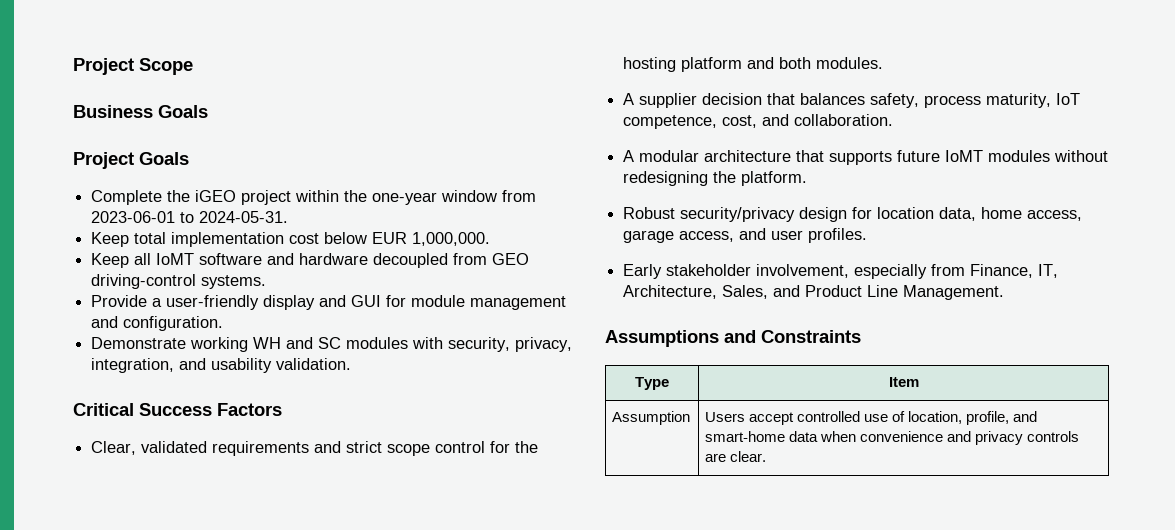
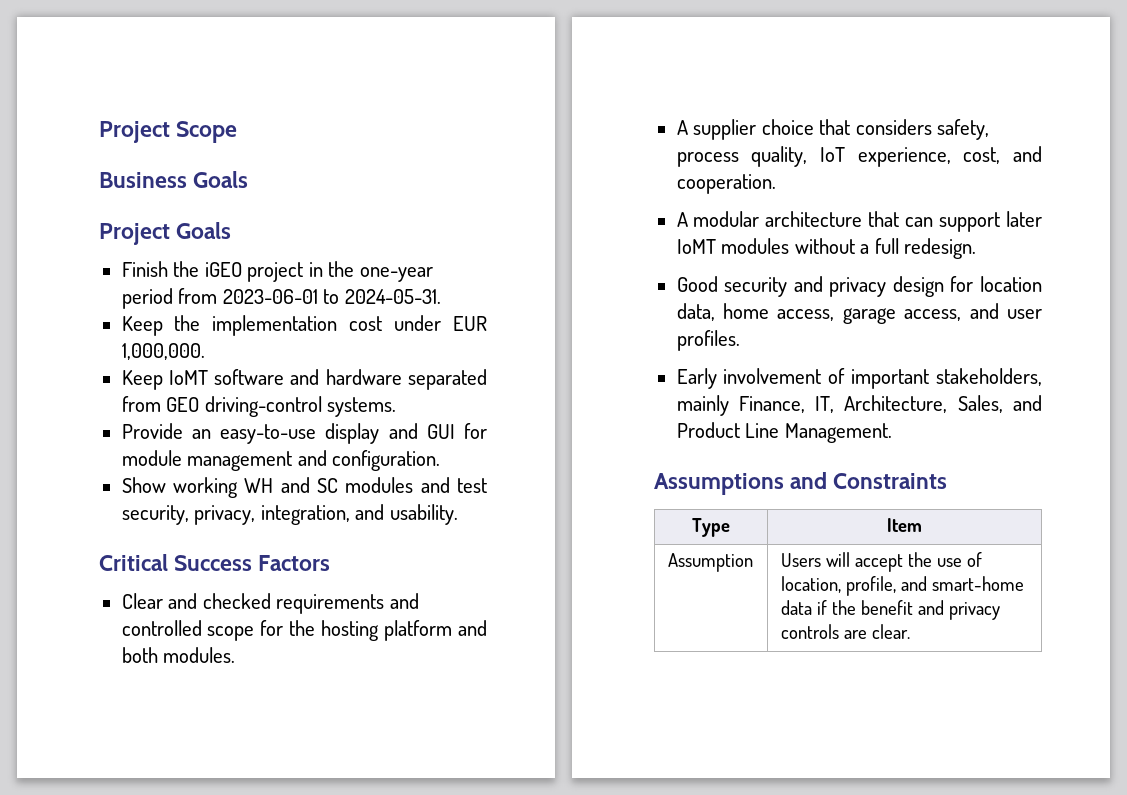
- Complete the iGEO project within the one-year window from 2023-06-01 to 2024-05-31.
+ Finish the iGEO project in the one-year period from 2023-06-01 to 2024-05-31.
- Keep total implementation cost below EUR 1,000,000.
+ Keep the implementation cost under EUR 1,000,000.
- Keep all IoMT software and hardware decoupled from GEO driving-control systems.
+ Keep IoMT software and hardware separated from GEO driving-control systems.
- Provide a user-friendly display and GUI for module management and configuration.
+ Provide an easy-to-use display and GUI for module management and configuration.
- Demonstrate working WH and SC modules with security, privacy, integration, and usability validation.
+ Show working WH and SC modules and test security, privacy, integration, and usability.
- Clear, validated requirements and strict scope control for the hosting platform and both modules.
+ Clear and checked requirements and controlled scope for the hosting platform and both modules.
- A supplier decision that balances safety, process maturity, IoT competence, cost, and collaboration.
+ A supplier choice that considers safety, process quality, IoT experience, cost, and cooperation.
- A modular architecture that supports future IoMT modules without redesigning the platform.
- Robust security/privacy design for location data, home access, garage access, and user profiles.
+ A modular architecture that can support later IoMT modules without a full redesign.
+ Good security and privacy design for location data, home access, garage access, and user profiles.
- Early stakeholder involvement, especially from Finance, IT, Architecture, Sales, and Product Line Management.
+ Early involvement of important stakeholders, mainly Finance, IT, Architecture, Sales, and Product Line Management.
- Assumption | Users accept controlled use of location, profile, and smart-home data when convenience and privacy controls are clear.
+ Assumption | Users will accept the use of location, profile, and smart-home data if the benefit and privacy controls are clear.

